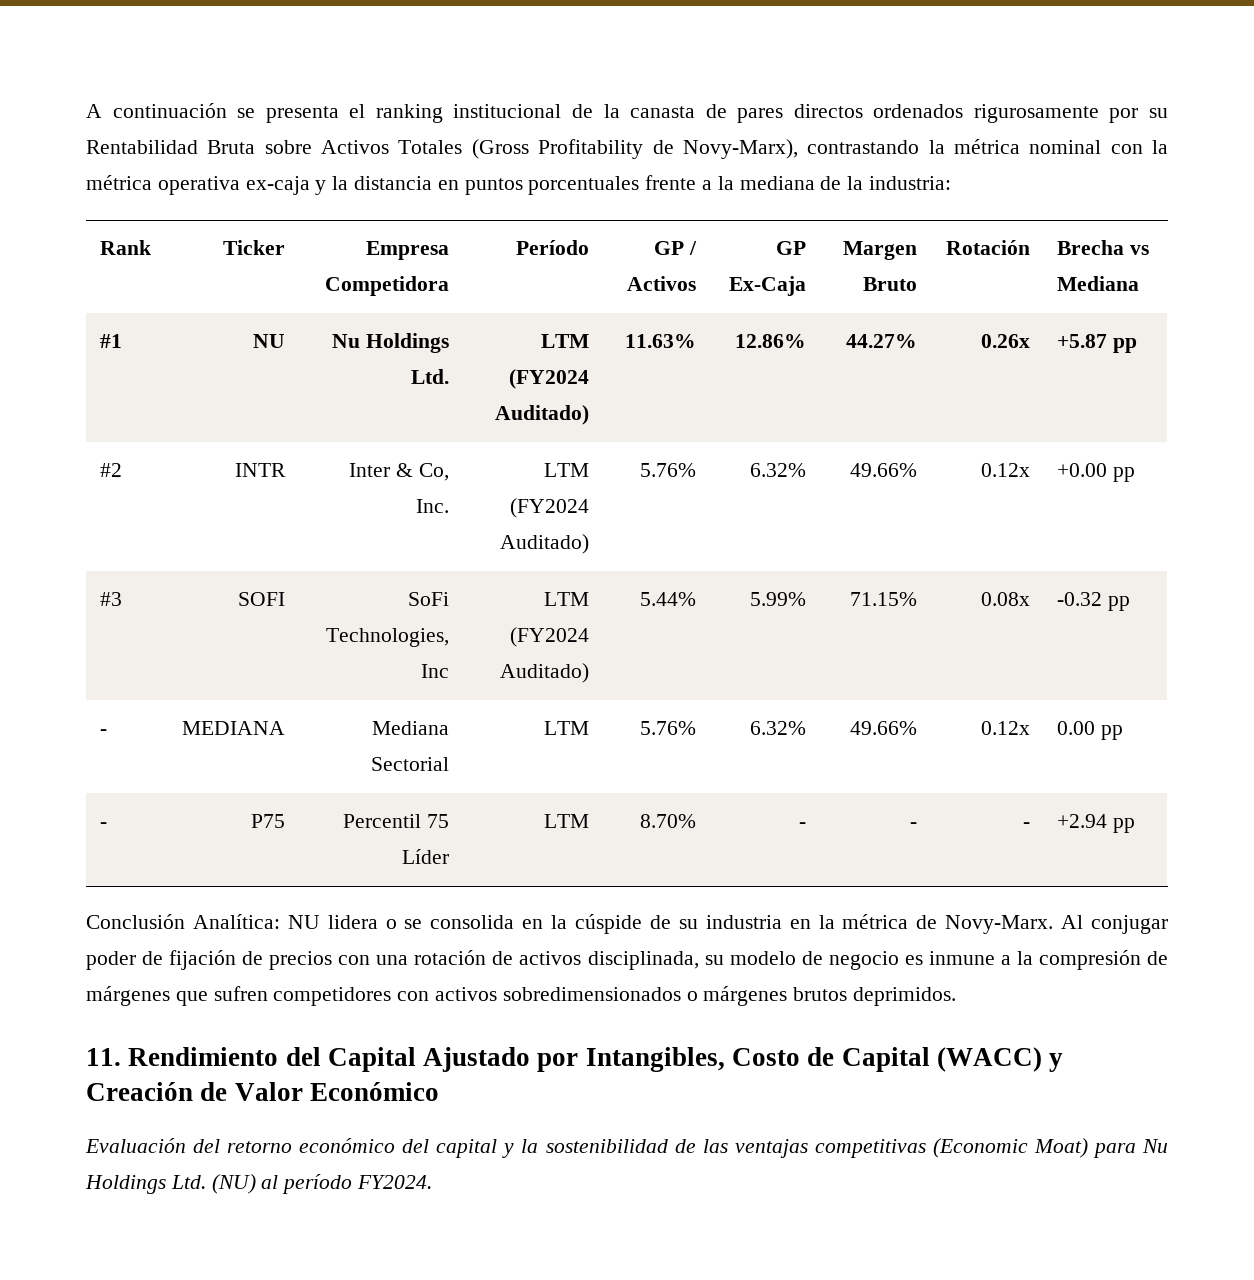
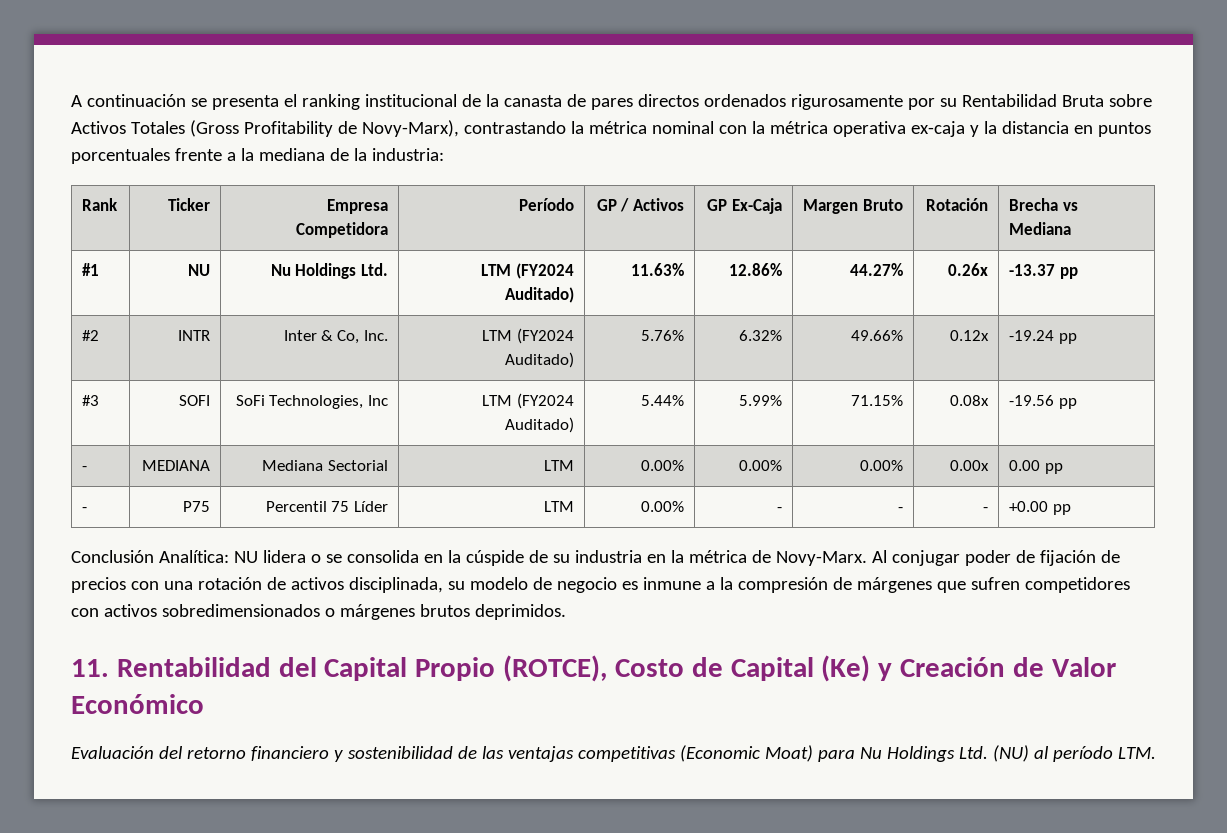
- #1 | NU | Nu Holdings Ltd. | LTM (FY2024 Auditado) | 11.63% | 12.86% | 44.27% | 0.26x | +5.87 pp
+ #1 | NU | Nu Holdings Ltd. | LTM (FY2024 Auditado) | 11.63% | 12.86% | 44.27% | 0.26x | -13.37 pp
- #2 | INTR | Inter & Co, Inc. | LTM (FY2024 Auditado) | 5.76% | 6.32% | 49.66% | 0.12x | +0.00 pp
+ #2 | INTR | Inter & Co, Inc. | LTM (FY2024 Auditado) | 5.76% | 6.32% | 49.66% | 0.12x | -19.24 pp
- #3 | SOFI | SoFi Technologies, Inc | LTM (FY2024 Auditado) | 5.44% | 5.99% | 71.15% | 0.08x | -0.32 pp
+ #3 | SOFI | SoFi Technologies, Inc | LTM (FY2024 Auditado) | 5.44% | 5.99% | 71.15% | 0.08x | -19.56 pp
- - | MEDIANA | Mediana Sectorial | LTM | 5.76% | 6.32% | 49.66% | 0.12x | 0.00 pp
+ - | MEDIANA | Mediana Sectorial | LTM | 0.00% | 0.00% | 0.00% | 0.00x | 0.00 pp
- - | P75 | Percentil 75 Líder | LTM | 8.70% | - | - | - | +2.94 pp
+ - | P75 | Percentil 75 Líder | LTM | 0.00% | - | - | - | +0.00 pp
- 11. Rendimiento del Capital Ajustado por Intangibles, Costo de Capital (WACC) y Creación de Valor Económico
+ 11. Rentabilidad del Capital Propio (ROTCE), Costo de Capital (Ke) y Creación de Valor Económico
- Evaluación del retorno económico del capital y la sostenibilidad de las ventajas competitivas (Economic Moat) para Nu Holdings Ltd. (NU) al período FY2024.
+ Evaluación del retorno financiero y sostenibilidad de las ventajas competitivas (Economic Moat) para Nu Holdings Ltd. (NU) al período LTM.

